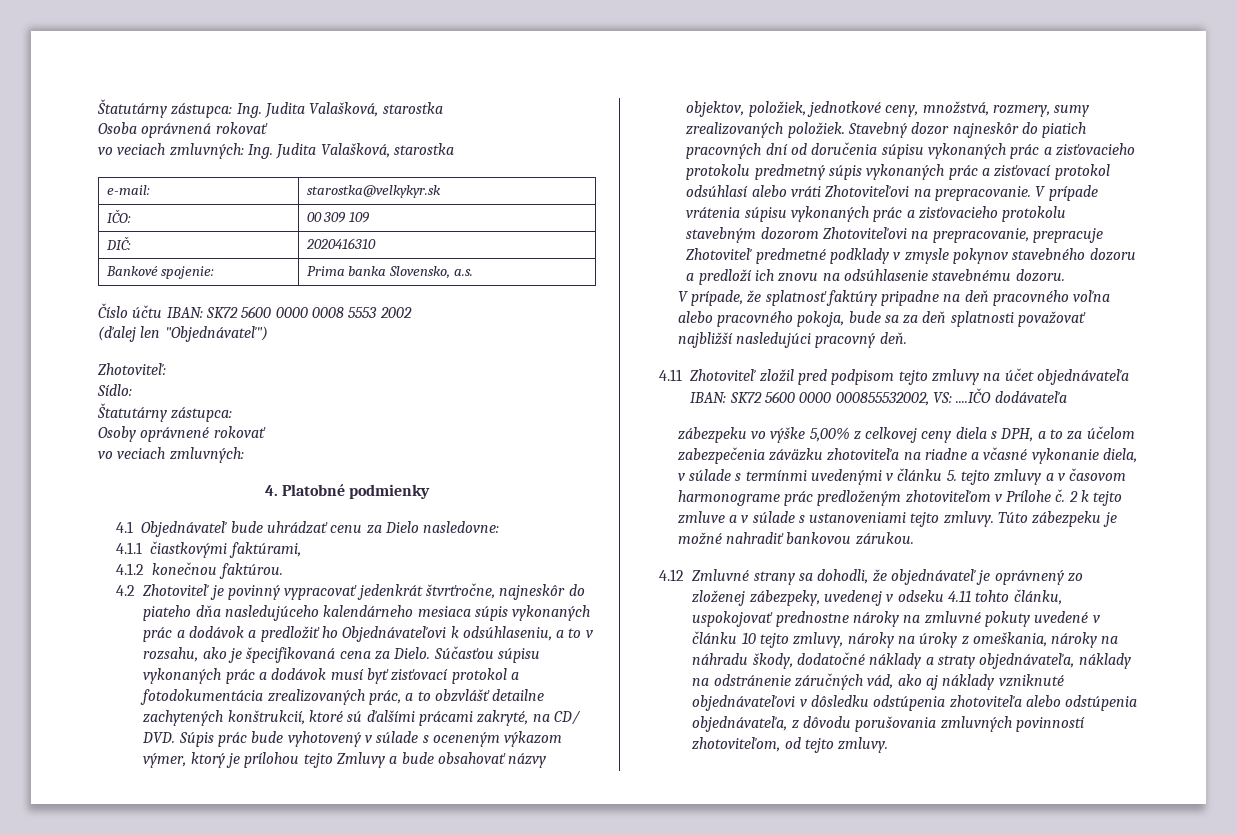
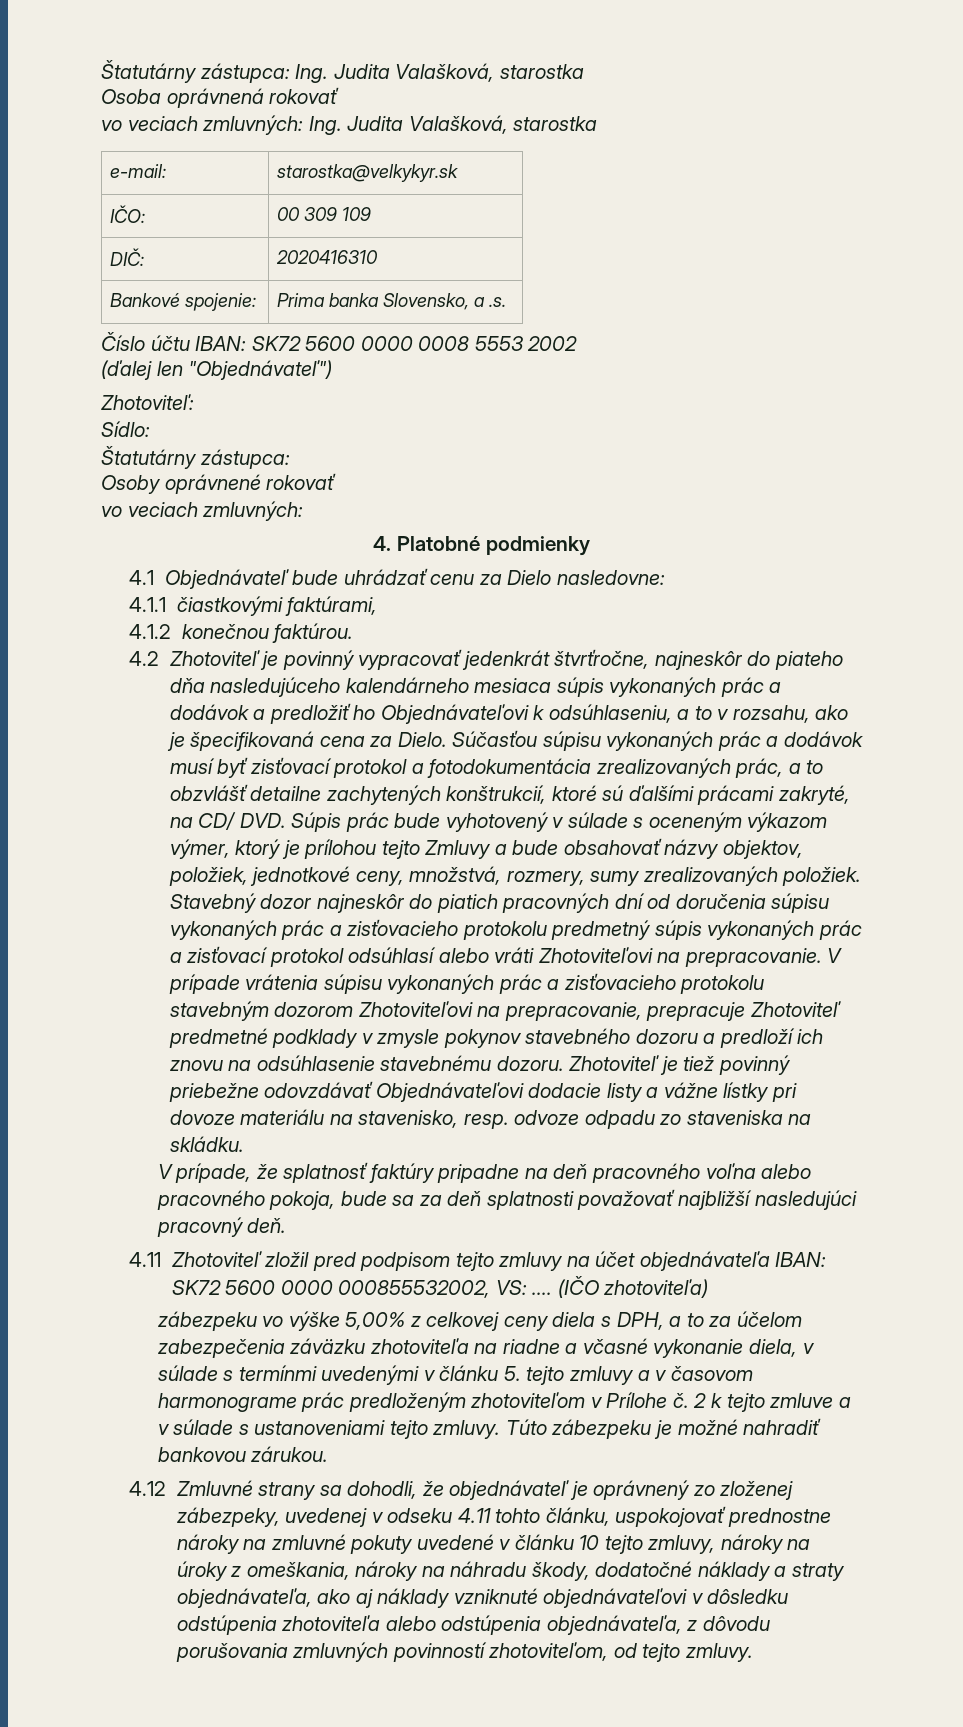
- Bankové spojenie: | Prima banka Slovensko, a.s.
+ Bankové spojenie: | Prima banka Slovensko, a .s.
+ Zhotoviteľ je tiež povinný priebežne odovzdávať Objednávateľovi dodacie listy a vážne lístky pri dovoze materiálu na stavenisko, resp. odvoze odpadu zo staveniska na skládku.
- 4.11 Zhotoviteľ zložil pred podpisom tejto zmluvy na účet objednávateľa IBAN: SK72 5600 0000 000855532002, VS: ....IČO dodávateľa
+ 4.11 Zhotoviteľ zložil pred podpisom tejto zmluvy na účet objednávateľa IBAN: SK72 5600 0000 000855532002, VS: .... (IČO zhotoviteľa)
- 4.12 Zmluvné strany sa dohodli, že objednávateľ je oprávnený zo zloženej zábezpeky, uvedenej v odseku 4.11 tohto článku, uspokojovať prednostne nároky na zmluvné pokuty uvedené v článku 10 tejto zmluvy, nároky na úroky z omeškania, nároky na náhradu škody, dodatočné náklady a straty objednávateľa, náklady na odstránenie záručných vád, ako aj náklady vzniknuté objednávateľovi v dôsledku odstúpenia zhotoviteľa alebo odstúpenia objednávateľa, z dôvodu porušovania zmluvných povinností zhotoviteľom, od tejto zmluvy.
+ 4.12 Zmluvné strany sa dohodli, že objednávateľ je oprávnený zo zloženej zábezpeky, uvedenej v odseku 4.11 tohto článku, uspokojovať prednostne nároky na zmluvné pokuty uvedené v článku 10 tejto zmluvy, nároky na úroky z omeškania, nároky na náhradu škody, dodatočné náklady a straty objednávateľa, ako aj náklady vzniknuté objednávateľovi v dôsledku odstúpenia zhotoviteľa alebo odstúpenia objednávateľa, z dôvodu porušovania zmluvných povinností zhotoviteľom, od tejto zmluvy.

